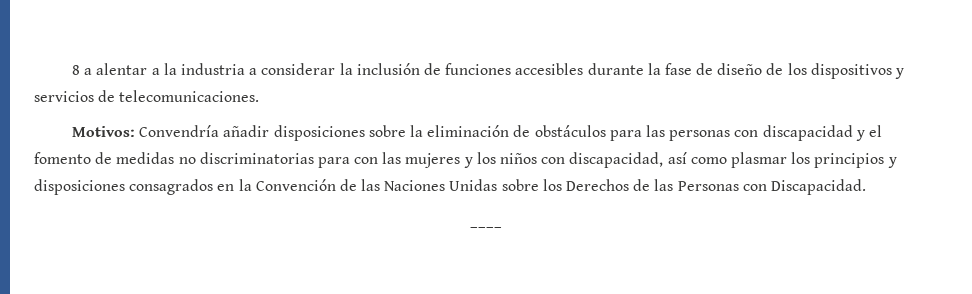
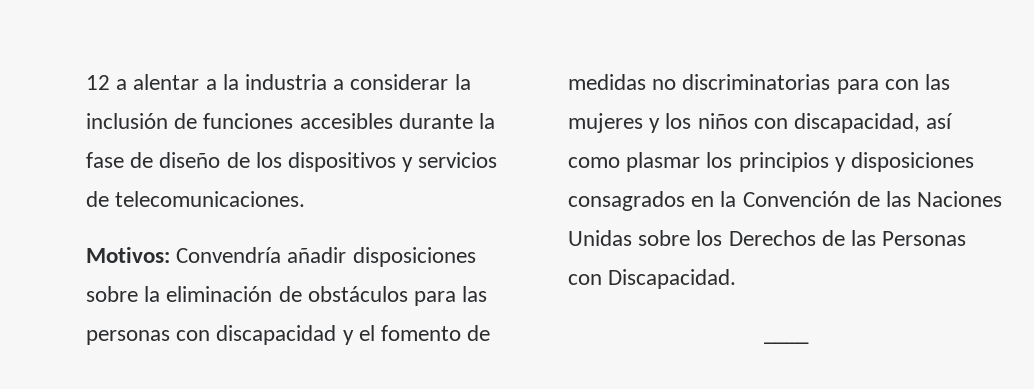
- 8 a alentar a la industria a considerar la inclusión de funciones accesibles durante la fase de diseño de los dispositivos y servicios de telecomunicaciones.
+ 12 a alentar a la industria a considerar la inclusión de funciones accesibles durante la fase de diseño de los dispositivos y servicios de telecomunicaciones.

